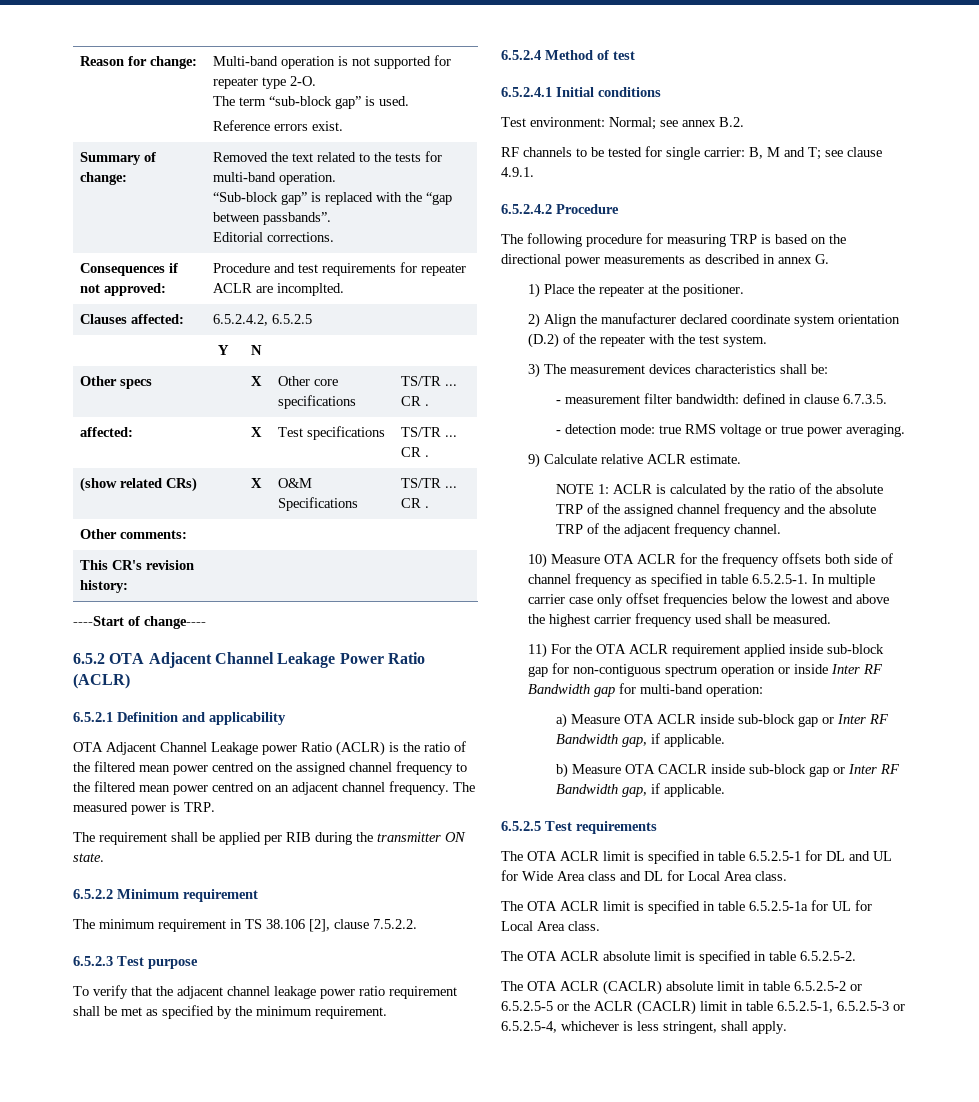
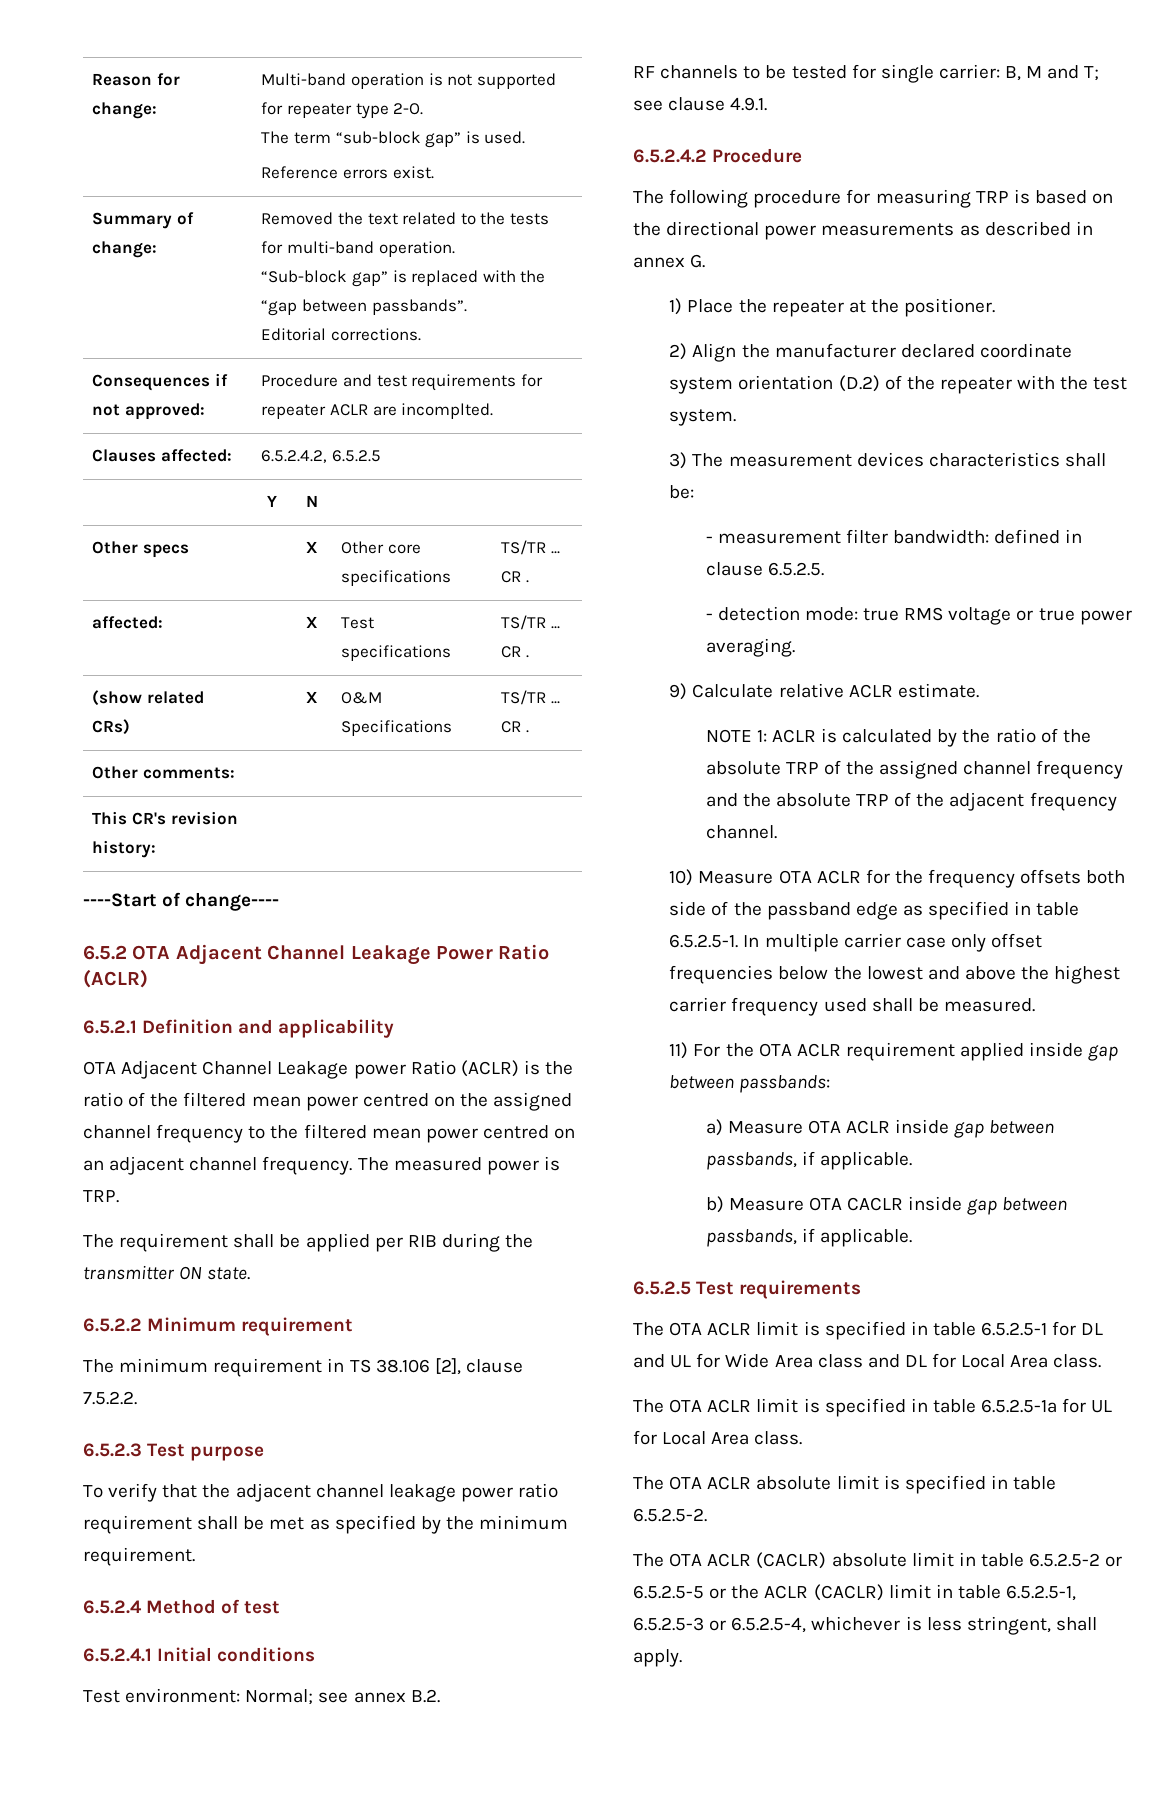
- - measurement filter bandwidth: defined in clause 6.7.3.5.
+ - measurement filter bandwidth: defined in clause 6.5.2.5.
- 10) Measure OTA ACLR for the frequency offsets both side of channel frequency as specified in table 6.5.2.5-1. In multiple carrier case only offset frequencies below the lowest and above the highest carrier frequency used shall be measured.
+ 10) Measure OTA ACLR for the frequency offsets both side of the passband edge as specified in table 6.5.2.5-1. In multiple carrier case only offset frequencies below the lowest and above the highest carrier frequency used shall be measured.
- 11) For the OTA ACLR requirement applied inside sub-block gap for non-contiguous spectrum operation or inside Inter RF Bandwidth gap for multi-band operation:
+ 11) For the OTA ACLR requirement applied inside gap between passbands:
- a) Measure OTA ACLR inside sub-block gap or Inter RF Bandwidth gap, if applicable.
+ a) Measure OTA ACLR inside gap between passbands, if applicable.
- b) Measure OTA CACLR inside sub-block gap or Inter RF Bandwidth gap, if applicable.
+ b) Measure OTA CACLR inside gap between passbands, if applicable.

